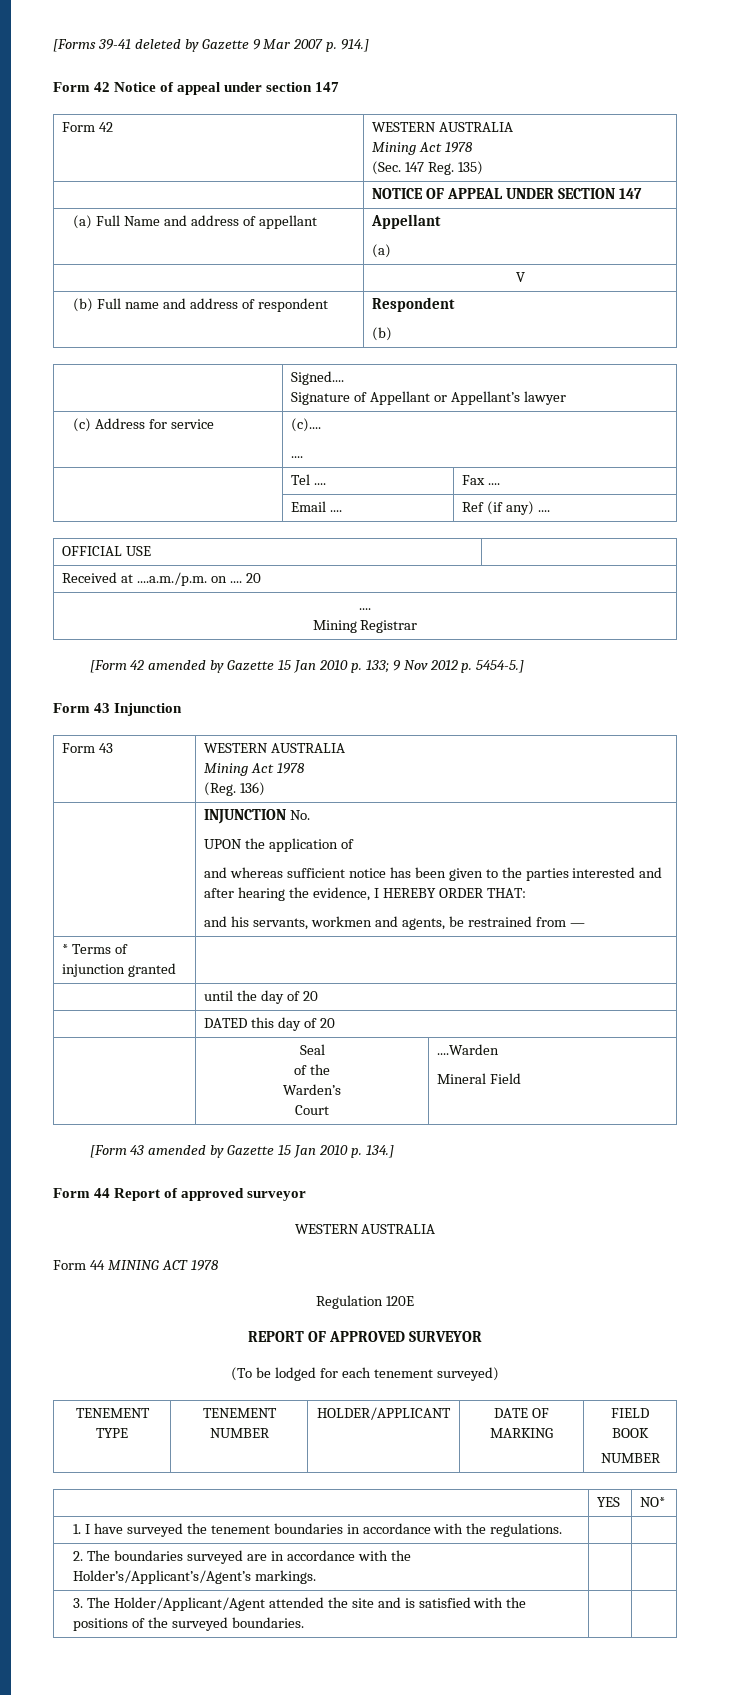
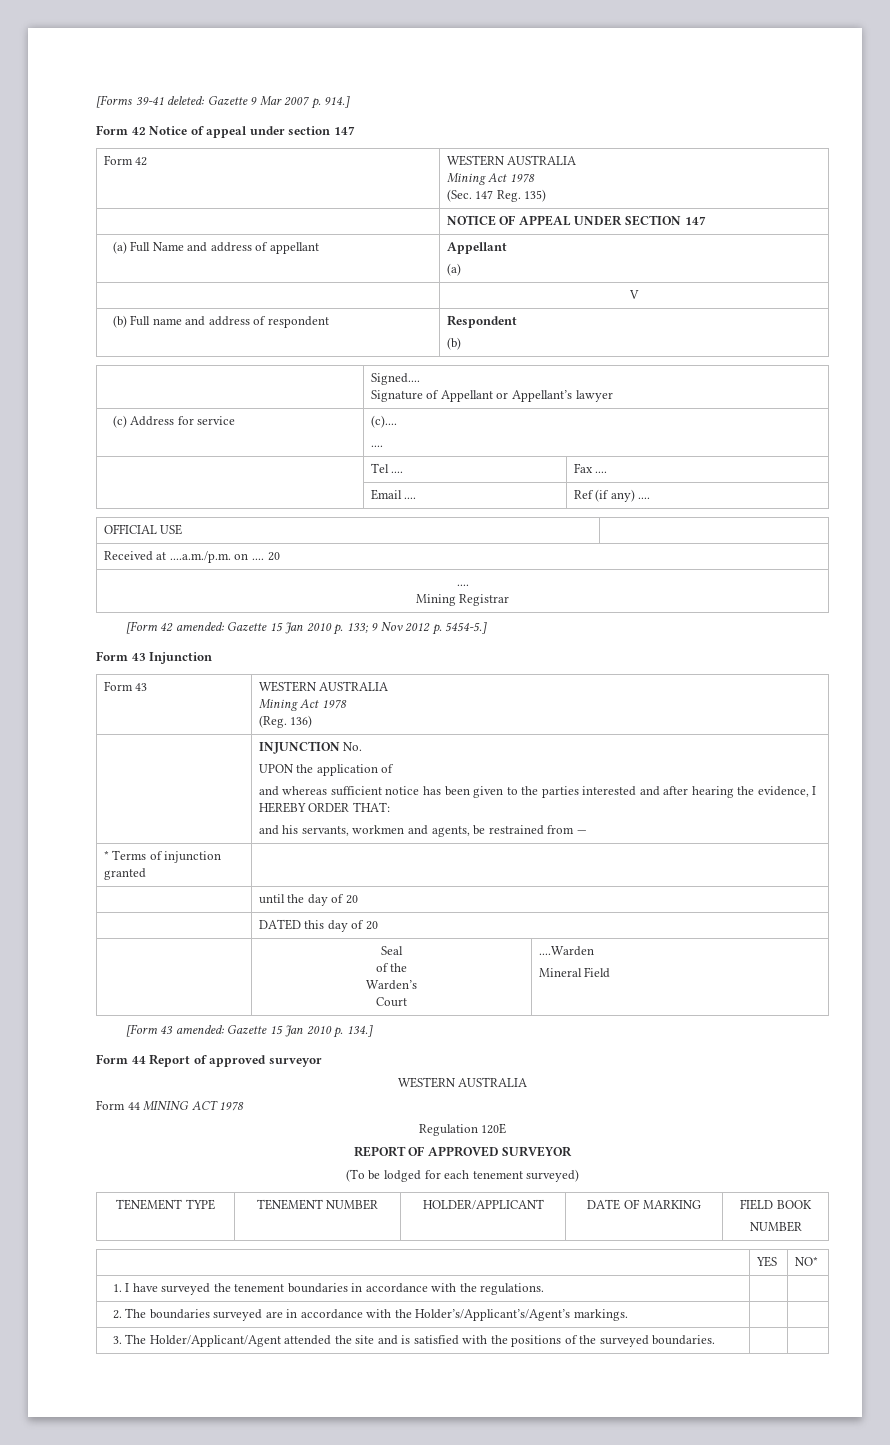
- [Forms 39-41 deleted by Gazette 9 Mar 2007 p. 914.]
+ [Forms 39-41 deleted: Gazette 9 Mar 2007 p. 914.]
- [Form 42 amended by Gazette 15 Jan 2010 p. 133; 9 Nov 2012 p. 5454-5.]
+ [Form 42 amended: Gazette 15 Jan 2010 p. 133; 9 Nov 2012 p. 5454-5.]
- [Form 43 amended by Gazette 15 Jan 2010 p. 134.]
+ [Form 43 amended: Gazette 15 Jan 2010 p. 134.]

